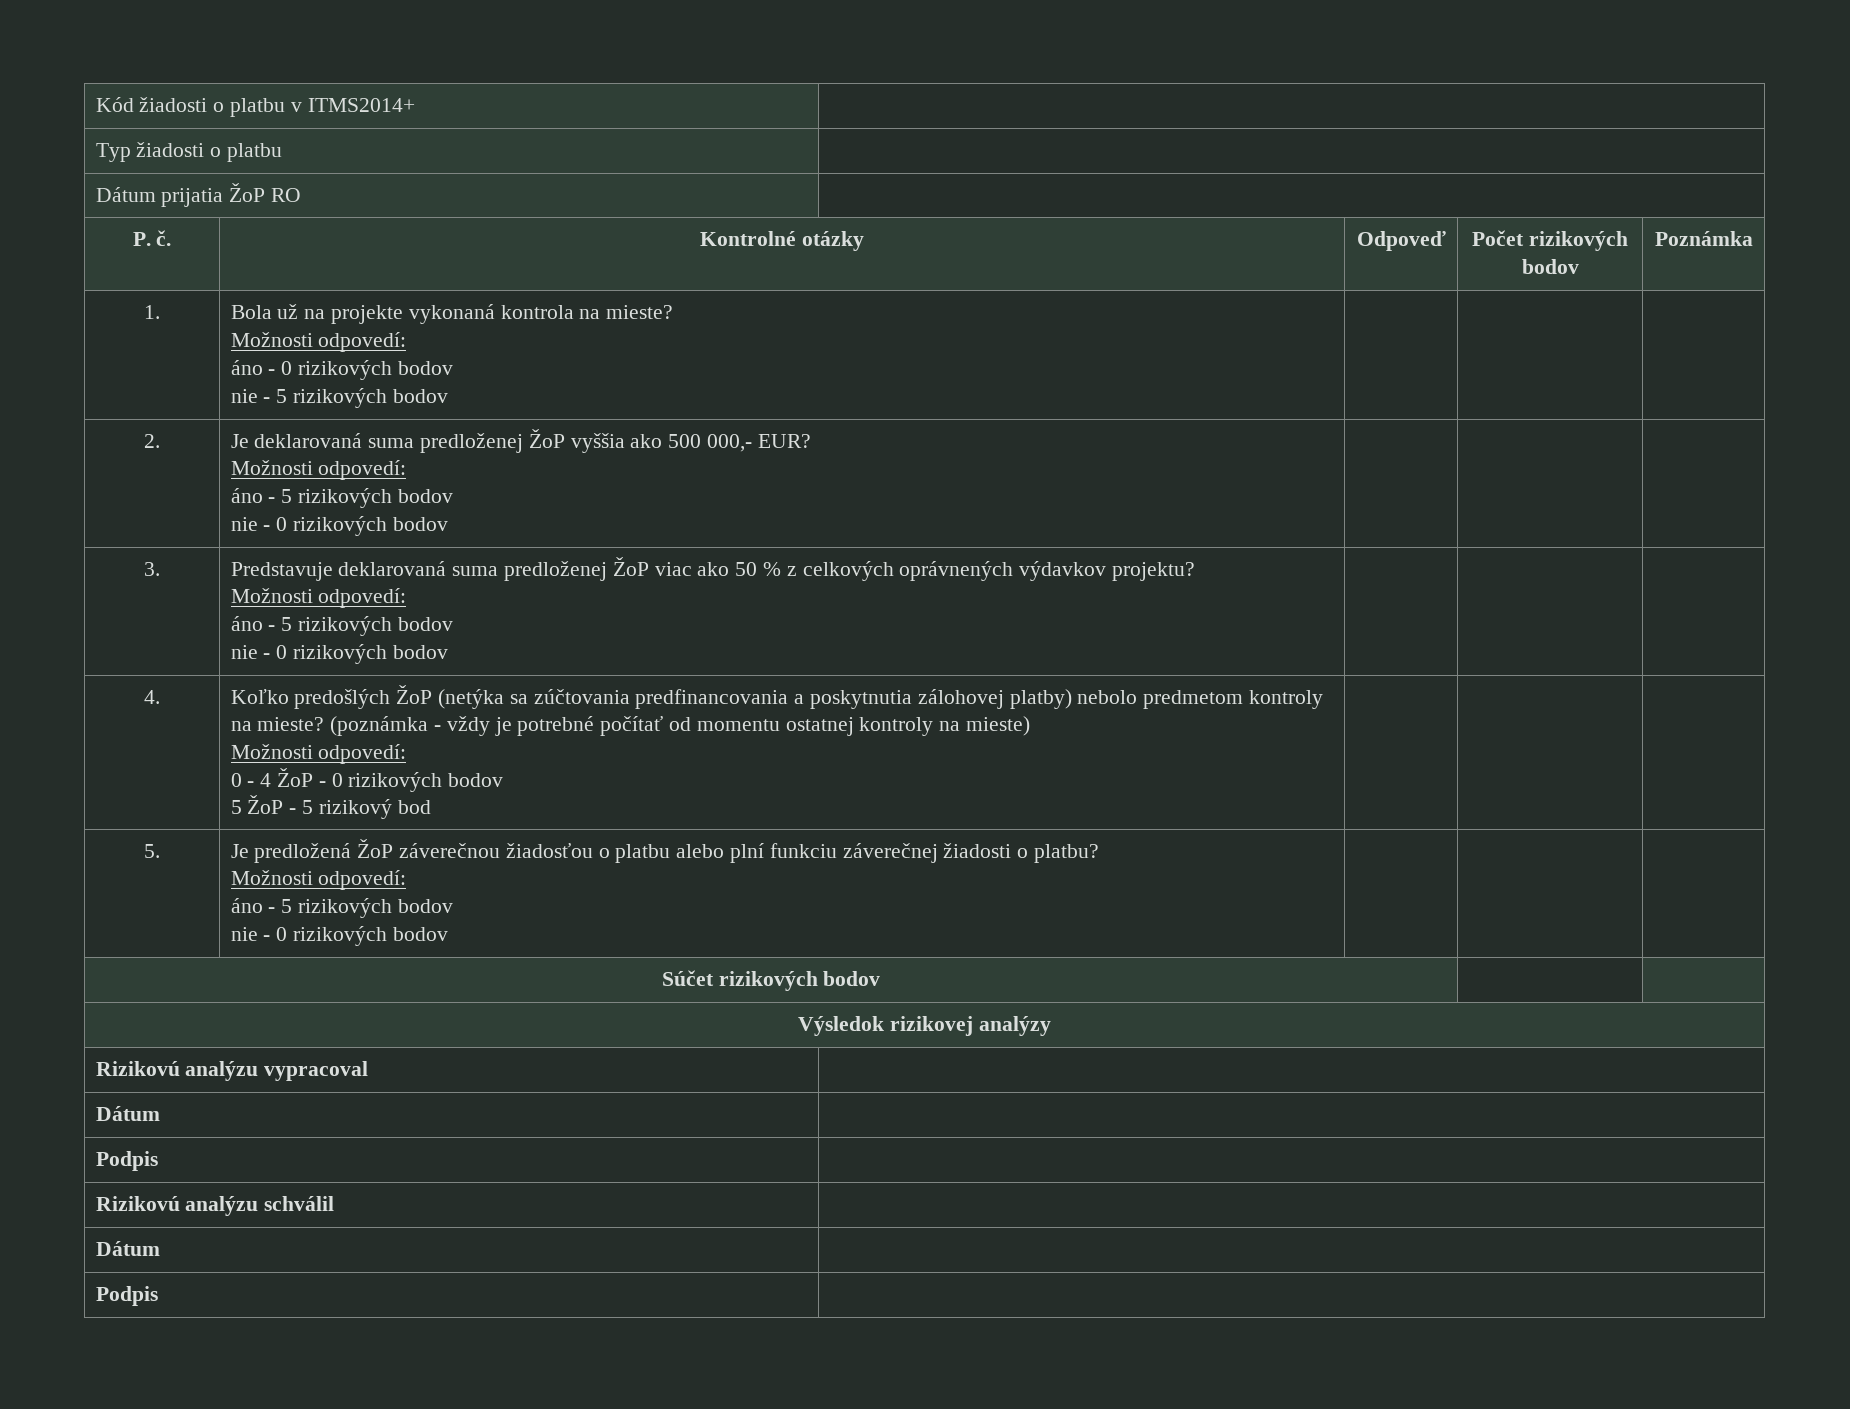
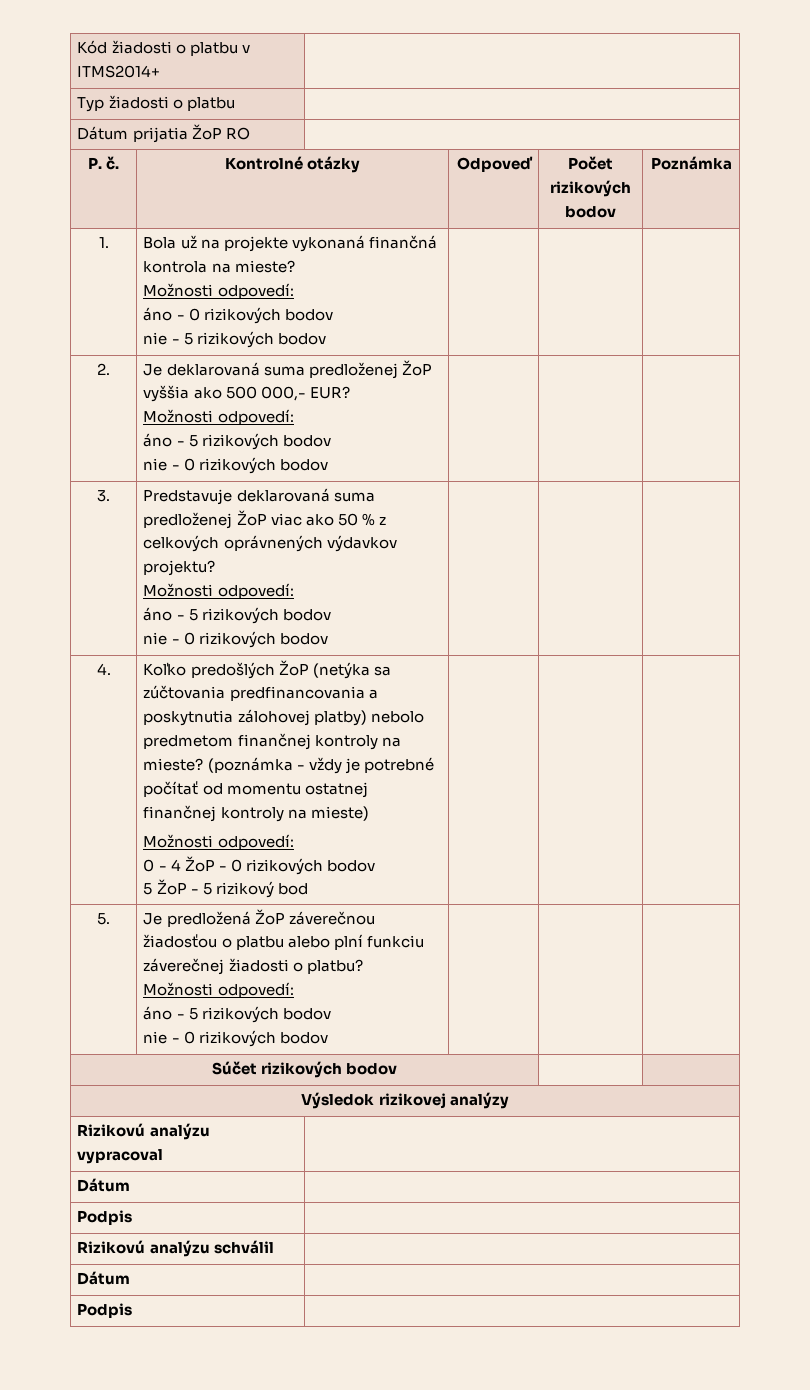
- 1. | Bola už na projekte vykonaná kontrola na mieste?
+ 1. | Bola už na projekte vykonaná finančná kontrola na mieste?
- Koľko predošlých ŽoP (netýka sa zúčtovania predfinancovania a poskytnutia zálohovej platby) nebolo predmetom kontroly na mieste?
+ Koľko predošlých ŽoP (netýka sa zúčtovania predfinancovania a poskytnutia zálohovej platby) nebolo predmetom finančnej kontroly na mieste?
- (poznámka - vždy je potrebné počítať od momentu ostatnej kontroly na mieste)
+ (poznámka - vždy je potrebné počítať od momentu ostatnej finančnej kontroly na mieste)

